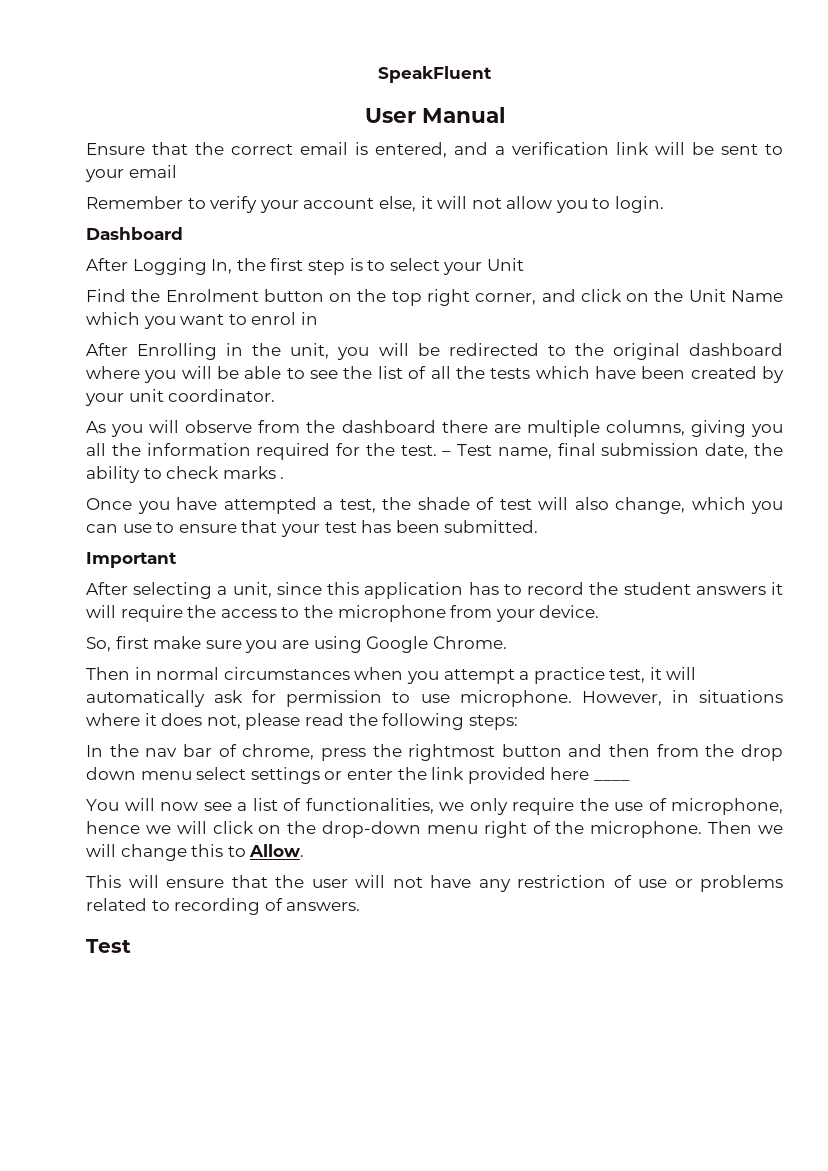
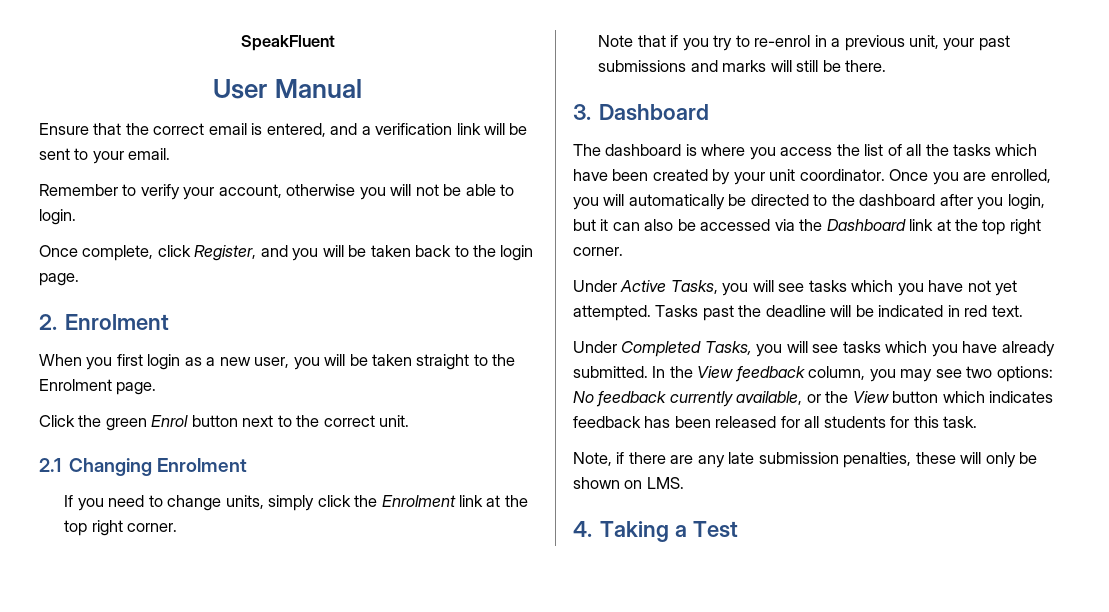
- Ensure that the correct email is entered, and a verification link will be sent to your email
+ Ensure that the correct email is entered, and a verification link will be sent to your email.
- Remember to verify your account else, it will not allow you to login.
- Dashboard
- After Logging In, the first step is to select your Unit
- Find the Enrolment button on the top right corner, and click on the Unit Name which you want to enrol in
- After Enrolling in the unit, you will be redirected to the original dashboard where you will be able to see the list of all the tests which have been created by your unit coordinator.
- As you will observe from the dashboard there are multiple columns, giving you all the information required for the test. – Test name, final submission date, the ability to check marks .
- Once you have attempted a test, the shade of test will also change, which you can use to ensure that your test has been submitted.
- Important
- After selecting a unit, since this application has to record the student answers it will require the access to the microphone from your device.
- So, first make sure you are using Google Chrome.
- Then in normal circumstances when you attempt a practice test, it will automatically ask for permission to use microphone. However, in situations where it does not, please read the following steps:
- In the nav bar of chrome, press the rightmost button and then from the drop down menu select settings or enter the link provided here ____
- You will now see a list of functionalities, we only require the use of microphone, hence we will click on the drop-down menu right of the microphone. Then we will change this to Allow.
- This will ensure that the user will not have any restriction of use or problems related to recording of answers.
- Test
+ Remember to verify your account, otherwise you will not be able to login.
+ Once complete, click Register, and you will be taken back to the login page.
+ 2. Enrolment
+ When you first login as a new user, you will be taken straight to the Enrolment page.
+ Click the green Enrol button next to the correct unit.
+ 2.1 Changing Enrolment
+ If you need to change units, simply click the Enrolment link at the top right corner.
+ Note that if you try to re-enrol in a previous unit, your past submissions and marks will still be there.
+ 3. Dashboard
+ The dashboard is where you access the list of all the tasks which have been created by your unit coordinator. Once you are enrolled, you will automatically be directed to the dashboard after you login, but it can also be accessed via the Dashboard link at the top right corner.
+ Under Active Tasks, you will see tasks which you have not yet attempted. Tasks past the deadline will be indicated in red text.
+ Under Completed Tasks, you will see tasks which you have already submitted. In the View feedback column, you may see two options: No feedback currently available, or the View button which indicates feedback has been released for all students for this task.
+ Note, if there are any late submission penalties, these will only be shown on LMS.
+ 4. Taking a Test

